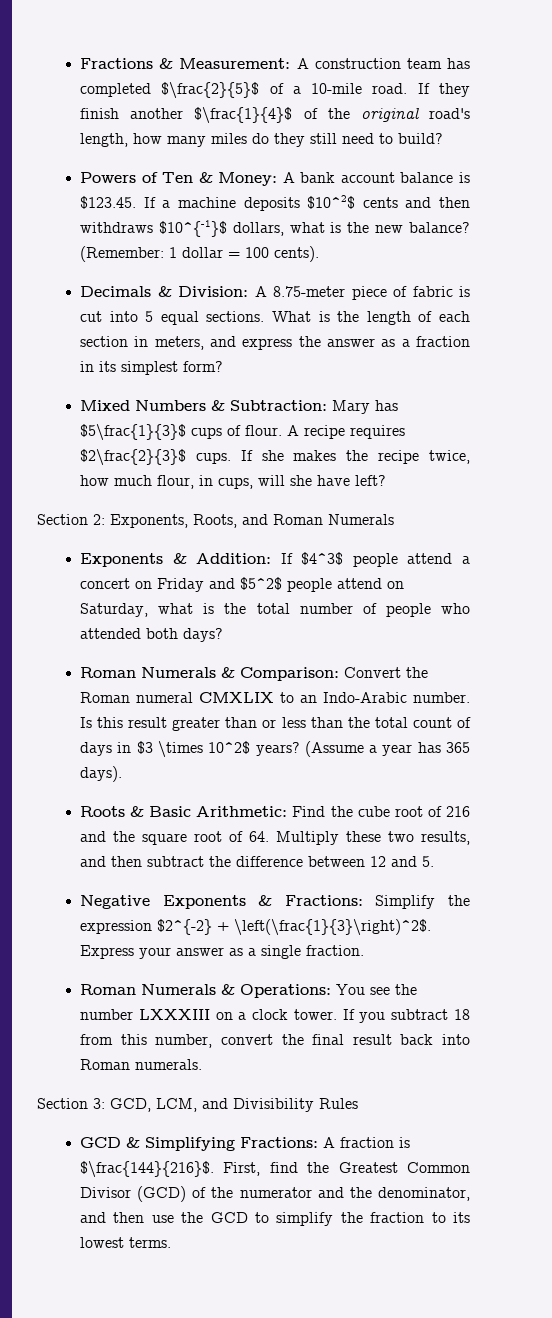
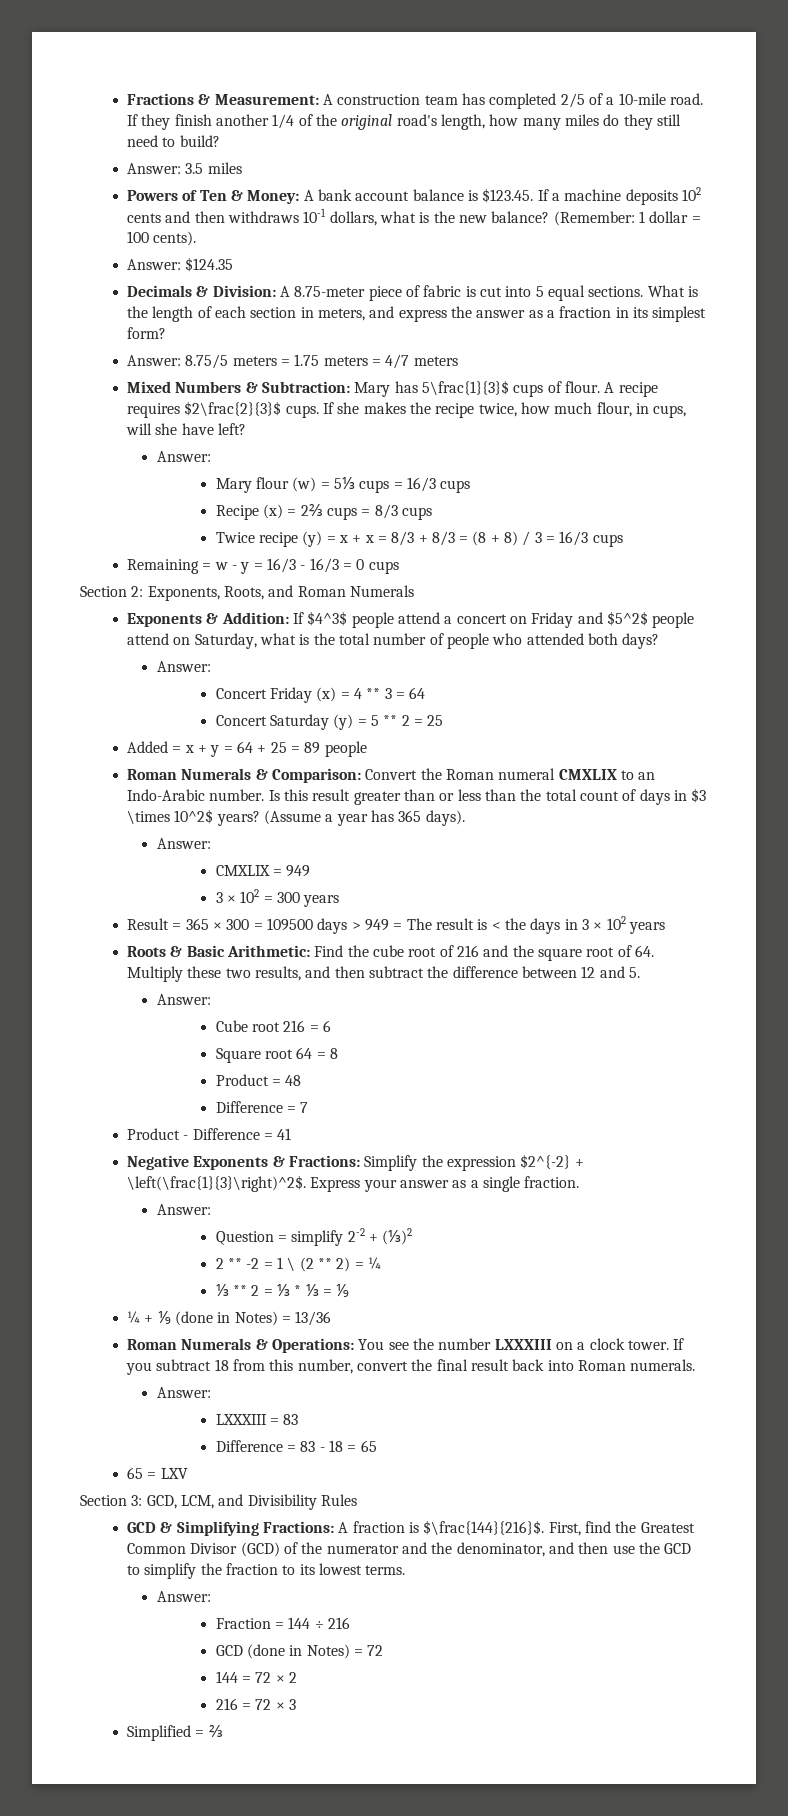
- Fractions & Measurement: A construction team has completed $\frac{2}{5}$ of a 10-mile road.
+ Fractions & Measurement: A construction team has completed 2/5 of a 10-mile road.
- If they finish another $\frac{1}{4}$ of the original road's length, how many miles do they still need to build?
+ If they finish another 1/4 of the original road's length, how many miles do they still need to build?
+ Answer: 3.5 miles
- Powers of Ten & Money: A bank account balance is $123.45. If a machine deposits $10^2$ cents and then withdraws $10^{-1}$ dollars, what is the new balance?
+ Powers of Ten & Money: A bank account balance is $123.45. If a machine deposits 102 cents and then withdraws 10-1 dollars, what is the new balance?
+ Answer: $124.35
+ Answer: 8.75/5 meters = 1.75 meters = 4/7 meters
- Mixed Numbers & Subtraction: Mary has $5\frac{1}{3}$ cups of flour.
+ Mixed Numbers & Subtraction: Mary has 5\frac{1}{3}$ cups of flour.
  If she makes the recipe twice, how much flour, in cups, will she have left?
+ Answer:
+ Mary flour (w) = 5⅓ cups = 16/3 cups
+ Recipe (x) = 2⅔ cups = 8/3 cups
+ Twice recipe (y) = x + x = 8/3 + 8/3 = (8 + 8) / 3 = 16/3 cups
+ Remaining = w - y = 16/3 - 16/3 = 0 cups
  Exponents & Addition: If $4^3$ people attend a concert on Friday and $5^2$ people attend on Saturday, what is the total number of people who attended both days?
+ Answer:
+ Concert Friday (x) = 4 ** 3 = 64
+ Concert Saturday (y) = 5 ** 2 = 25
+ Added = x + y = 64 + 25 = 89 people
  (Assume a year has 365 days).
+ Answer:
+ CMXLIX = 949
+ 3 × 102 = 300 years
+ Result = 365 × 300 = 109500 days > 949 = The result is < the days in 3 × 102 years
  Roots & Basic Arithmetic: Find the cube root of 216 and the square root of 64. Multiply these two results, and then subtract the difference between 12 and 5.
+ Answer:
+ Cube root 216 = 6
+ Square root 64 = 8
+ Product = 48
+ Difference = 7
+ Product - Difference = 41
  Express your answer as a single fraction.
+ Answer:
+ Question = simplify 2-2 + (⅓)2
+ 2 ** -2 = 1 \ (2 ** 2) = ¼
+ ⅓ ** 2 = ⅓ * ⅓ = ⅑
+ ¼ + ⅑ (done in Notes) = 13/36
  If you subtract 18 from this number, convert the final result back into Roman numerals.
+ Answer:
+ LXXXIII = 83
+ Difference = 83 - 18 = 65
+ 65 = LXV
  First, find the Greatest Common Divisor (GCD) of the numerator and the denominator, and then use the GCD to simplify the fraction to its lowest terms.
+ Answer:
+ Fraction = 144 ÷ 216
+ GCD (done in Notes) = 72
+ 144 = 72 × 2
+ 216 = 72 × 3
+ Simplified = ⅔

